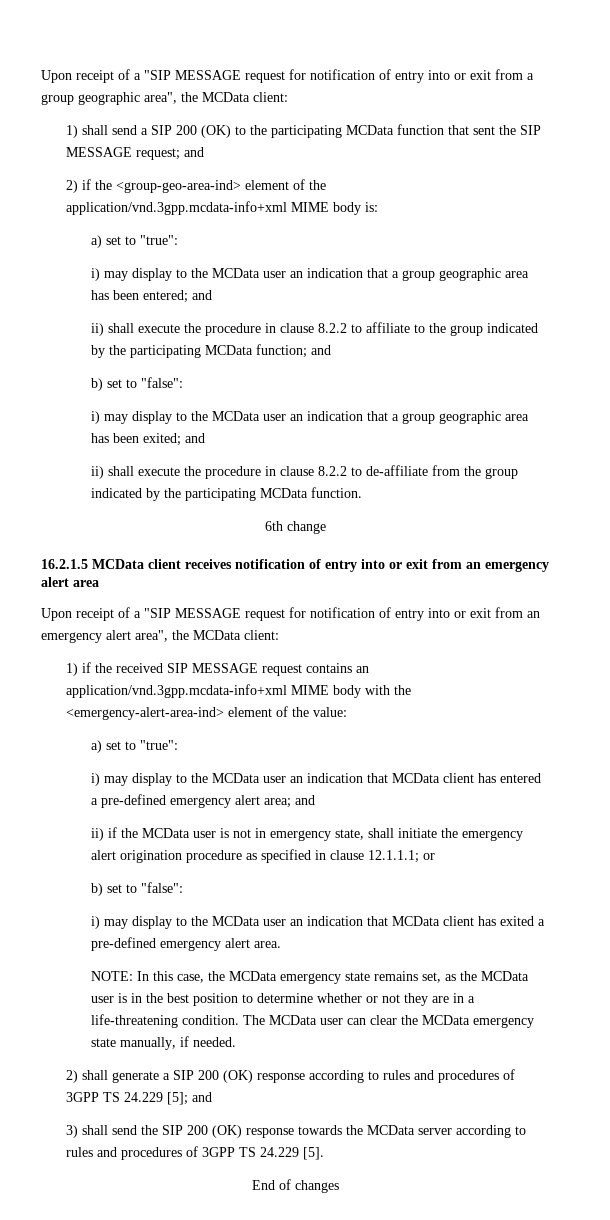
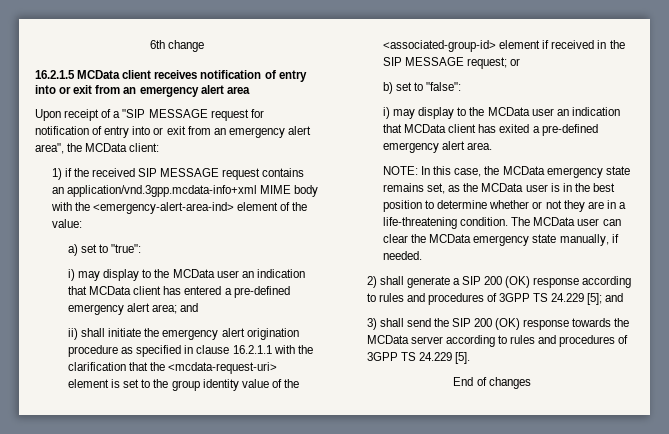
- Upon receipt of a "SIP MESSAGE request for notification of entry into or exit from a group geographic area", the MCData client:
- 1) shall send a SIP 200 (OK) to the participating MCData function that sent the SIP MESSAGE request; and
- 2) if the <group-geo-area-ind> element of the application/vnd.3gpp.mcdata-info+xml MIME body is:
- a) set to "true":
- i) may display to the MCData user an indication that a group geographic area has been entered; and
- ii) shall execute the procedure in clause 8.2.2 to affiliate to the group indicated by the participating MCData function; and
- b) set to "false":
- i) may display to the MCData user an indication that a group geographic area has been exited; and
- ii) shall execute the procedure in clause 8.2.2 to de-affiliate from the group indicated by the participating MCData function.
- ii) if the MCData user is not in emergency state, shall initiate the emergency alert origination procedure as specified in clause 12.1.1.1; or
+ ii) shall initiate the emergency alert origination procedure as specified in clause 16.2.1.1 with the clarification that the <mcdata-request-uri> element is set to the group identity value of the <associated-group-id> element if received in the SIP MESSAGE request; or

